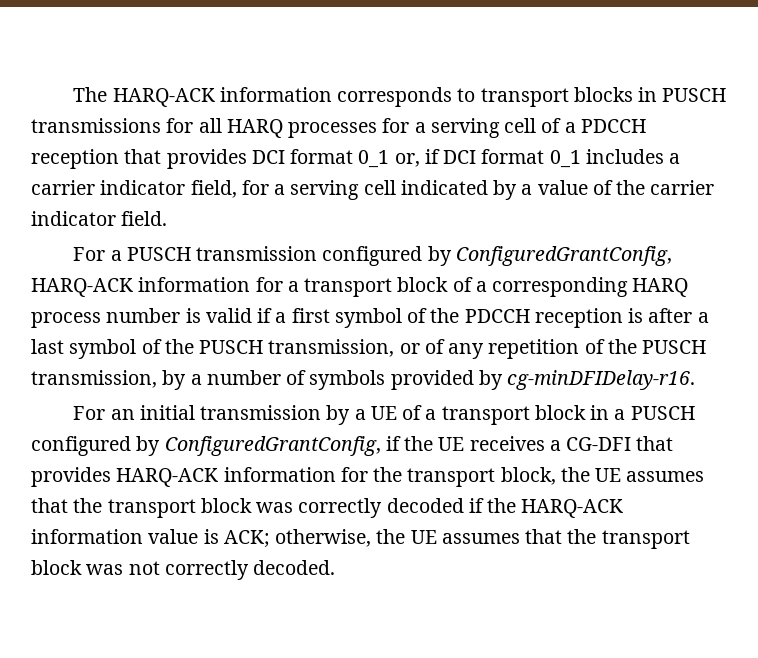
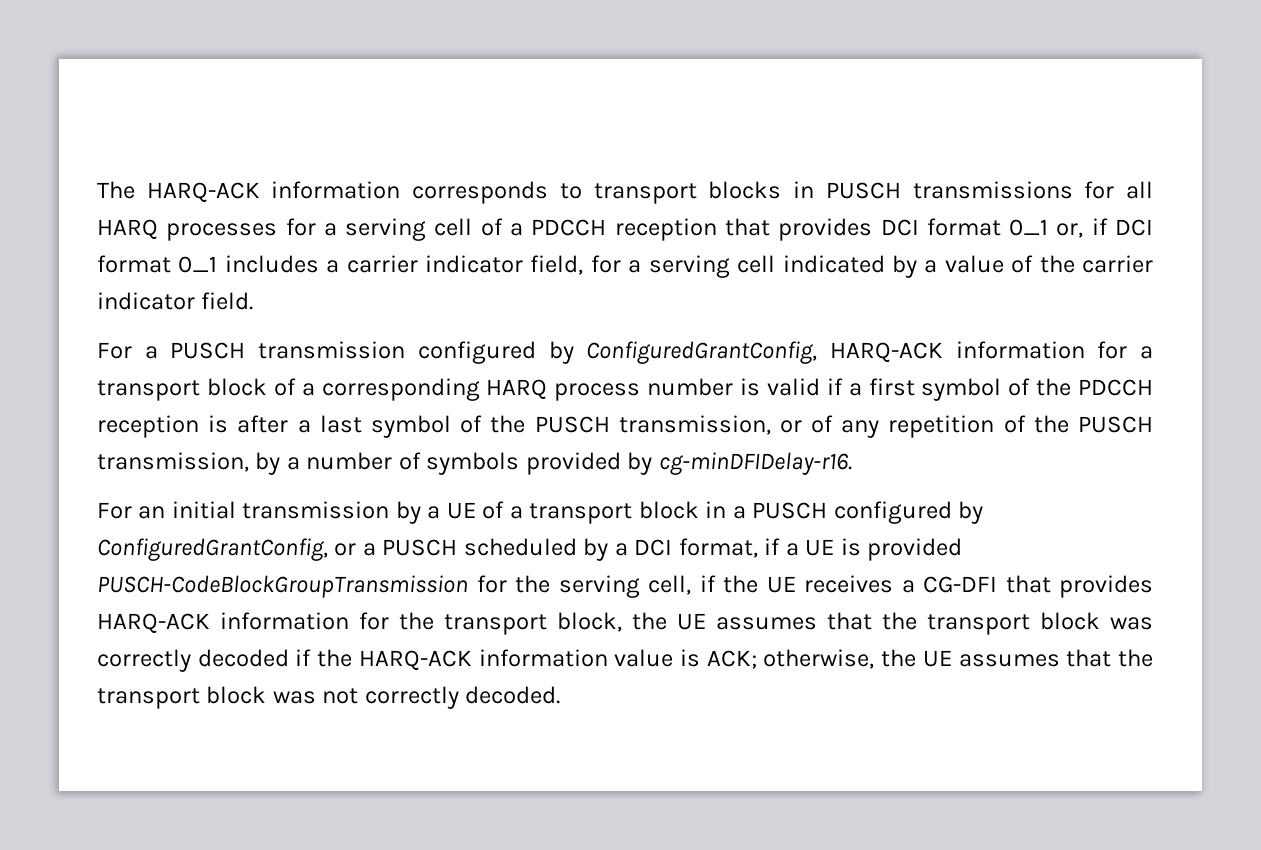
- For an initial transmission by a UE of a transport block in a PUSCH configured by ConfiguredGrantConfig, if the UE receives a CG-DFI that provides HARQ-ACK information for the transport block, the UE assumes that the transport block was correctly decoded if the HARQ-ACK information value is ACK; otherwise, the UE assumes that the transport block was not correctly decoded.
+ For an initial transmission by a UE of a transport block in a PUSCH configured by ConfiguredGrantConfig, or a PUSCH scheduled by a DCI format, if a UE is provided PUSCH-CodeBlockGroupTransmission for the serving cell, if the UE receives a CG-DFI that provides HARQ-ACK information for the transport block, the UE assumes that the transport block was correctly decoded if the HARQ-ACK information value is ACK; otherwise, the UE assumes that the transport block was not correctly decoded.

